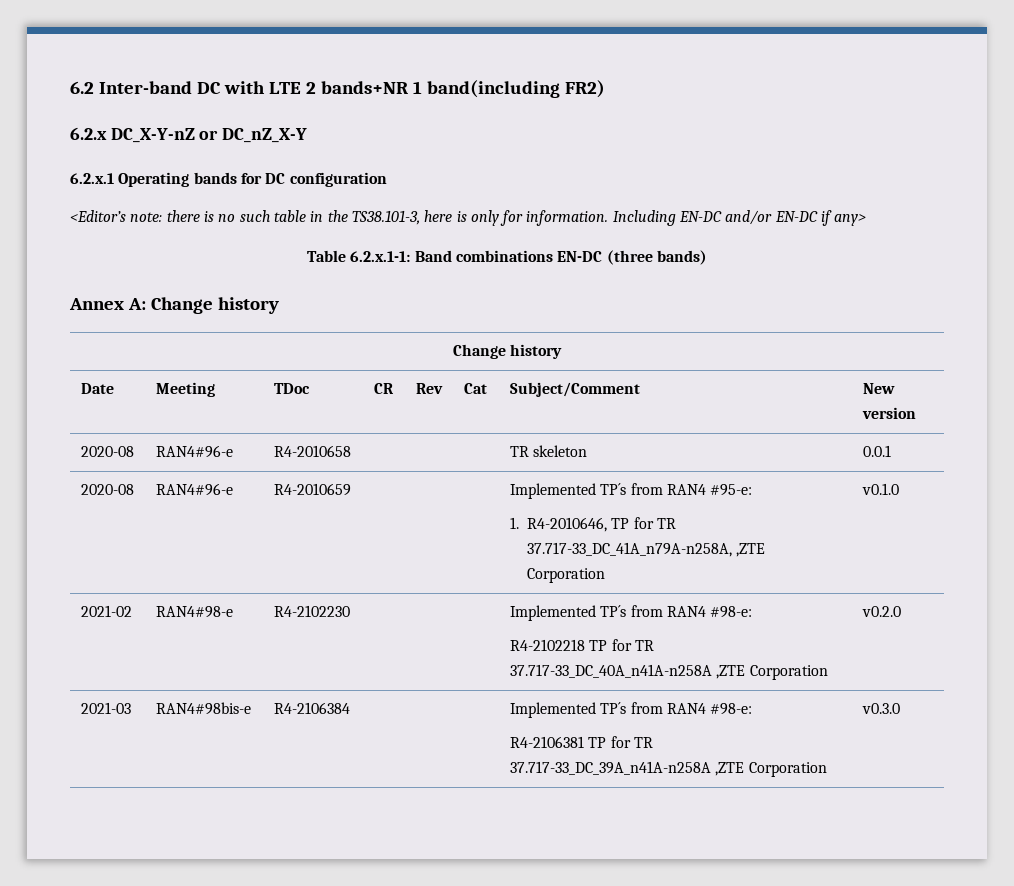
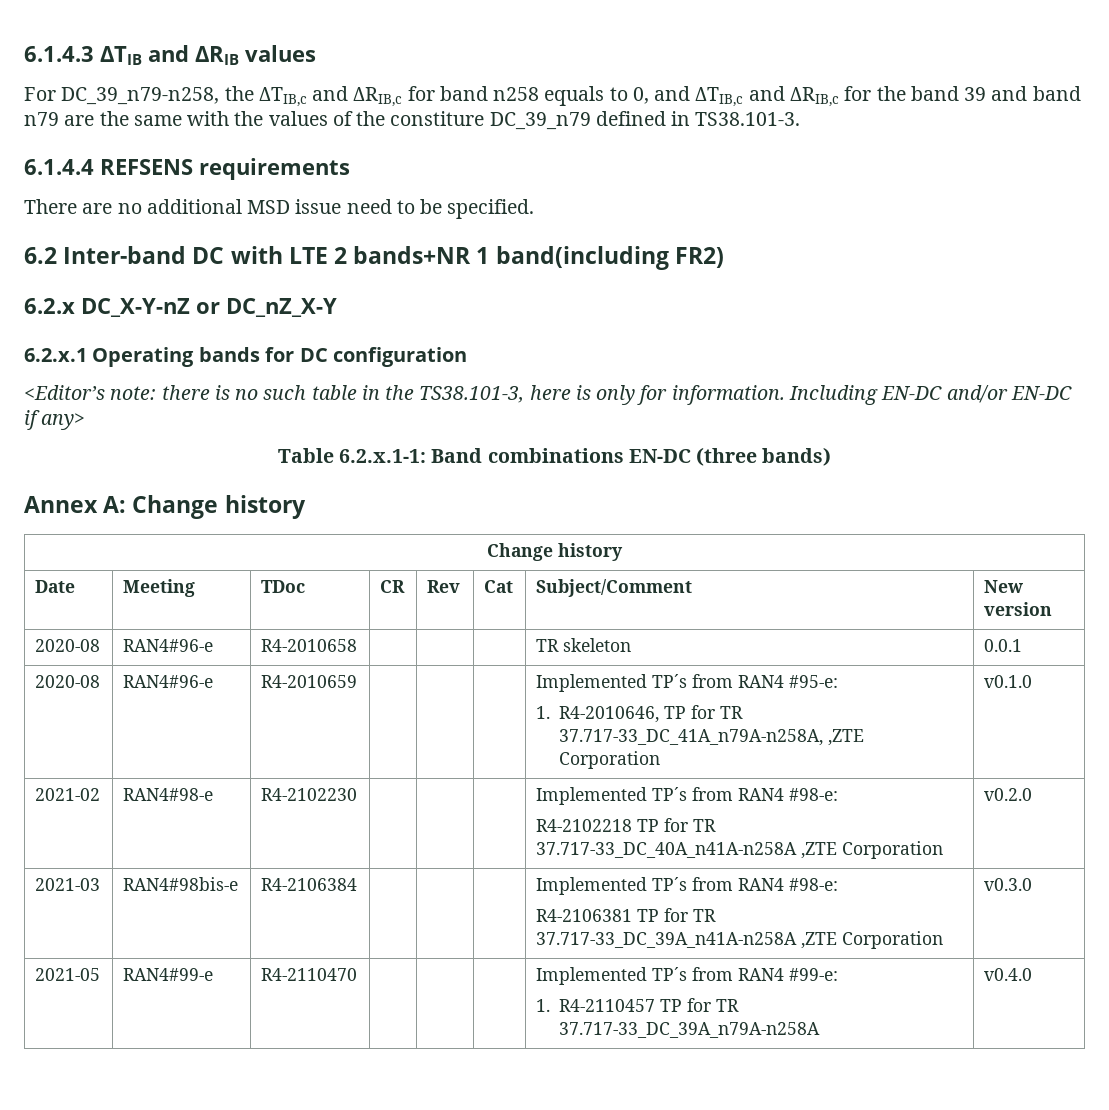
+ 6.1.4.3 ∆TIB and ∆RIB values
+ For DC_39_n79-n258, the ΔTIB,c and ΔRIB,c for band n258 equals to 0, and ΔTIB,c and ΔRIB,c for the band 39 and band n79 are the same with the values of the constiture DC_39_n79 defined in TS38.101-3.
+ 6.1.4.4 REFSENS requirements
+ There are no additional MSD issue need to be specified.
+ 2021-05 | RAN4#99-e | R4-2110470 | | | | Implemented TP´s from RAN4 #99-e:
+ 1. R4-2110457 TP for TR 37.717-33_DC_39A_n79A-n258A | v0.4.0

